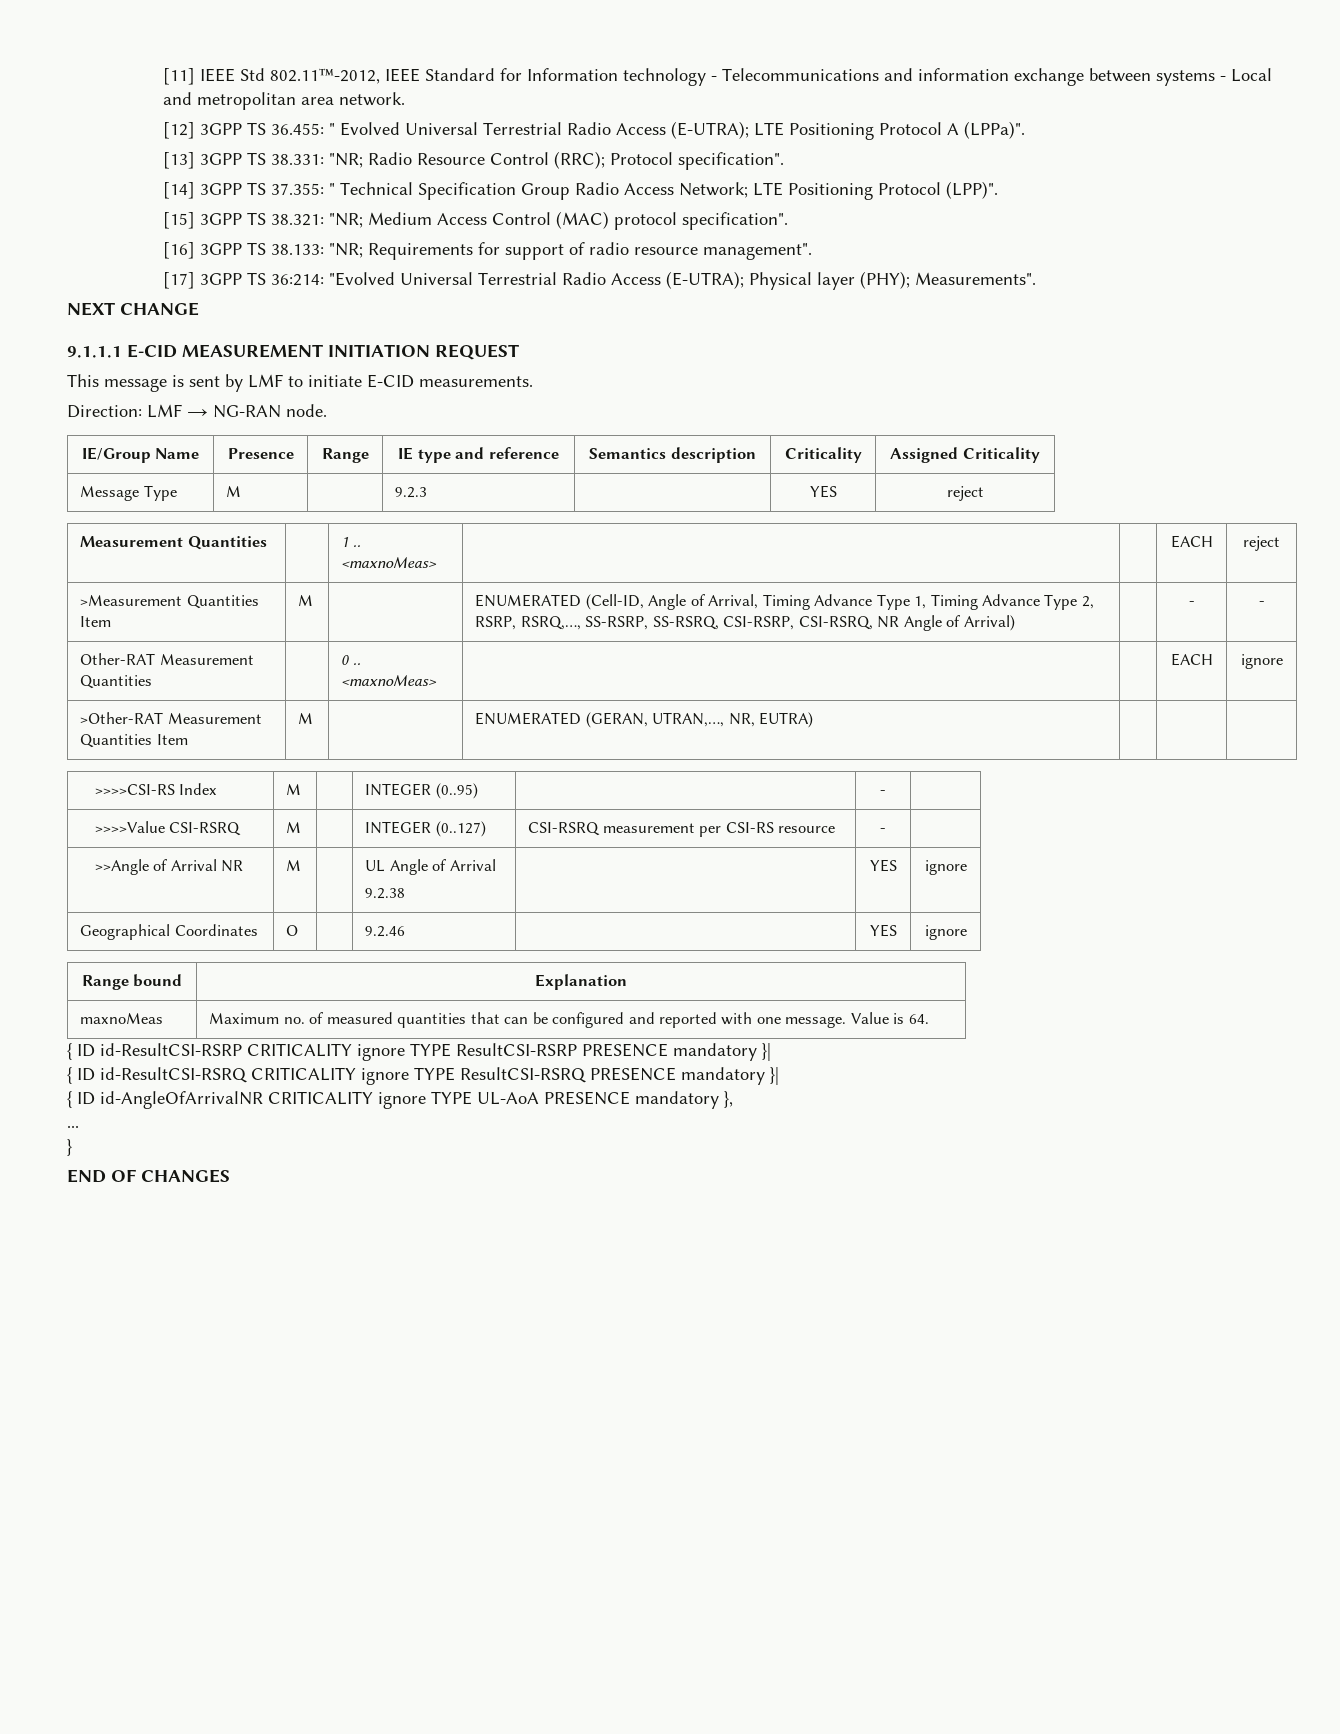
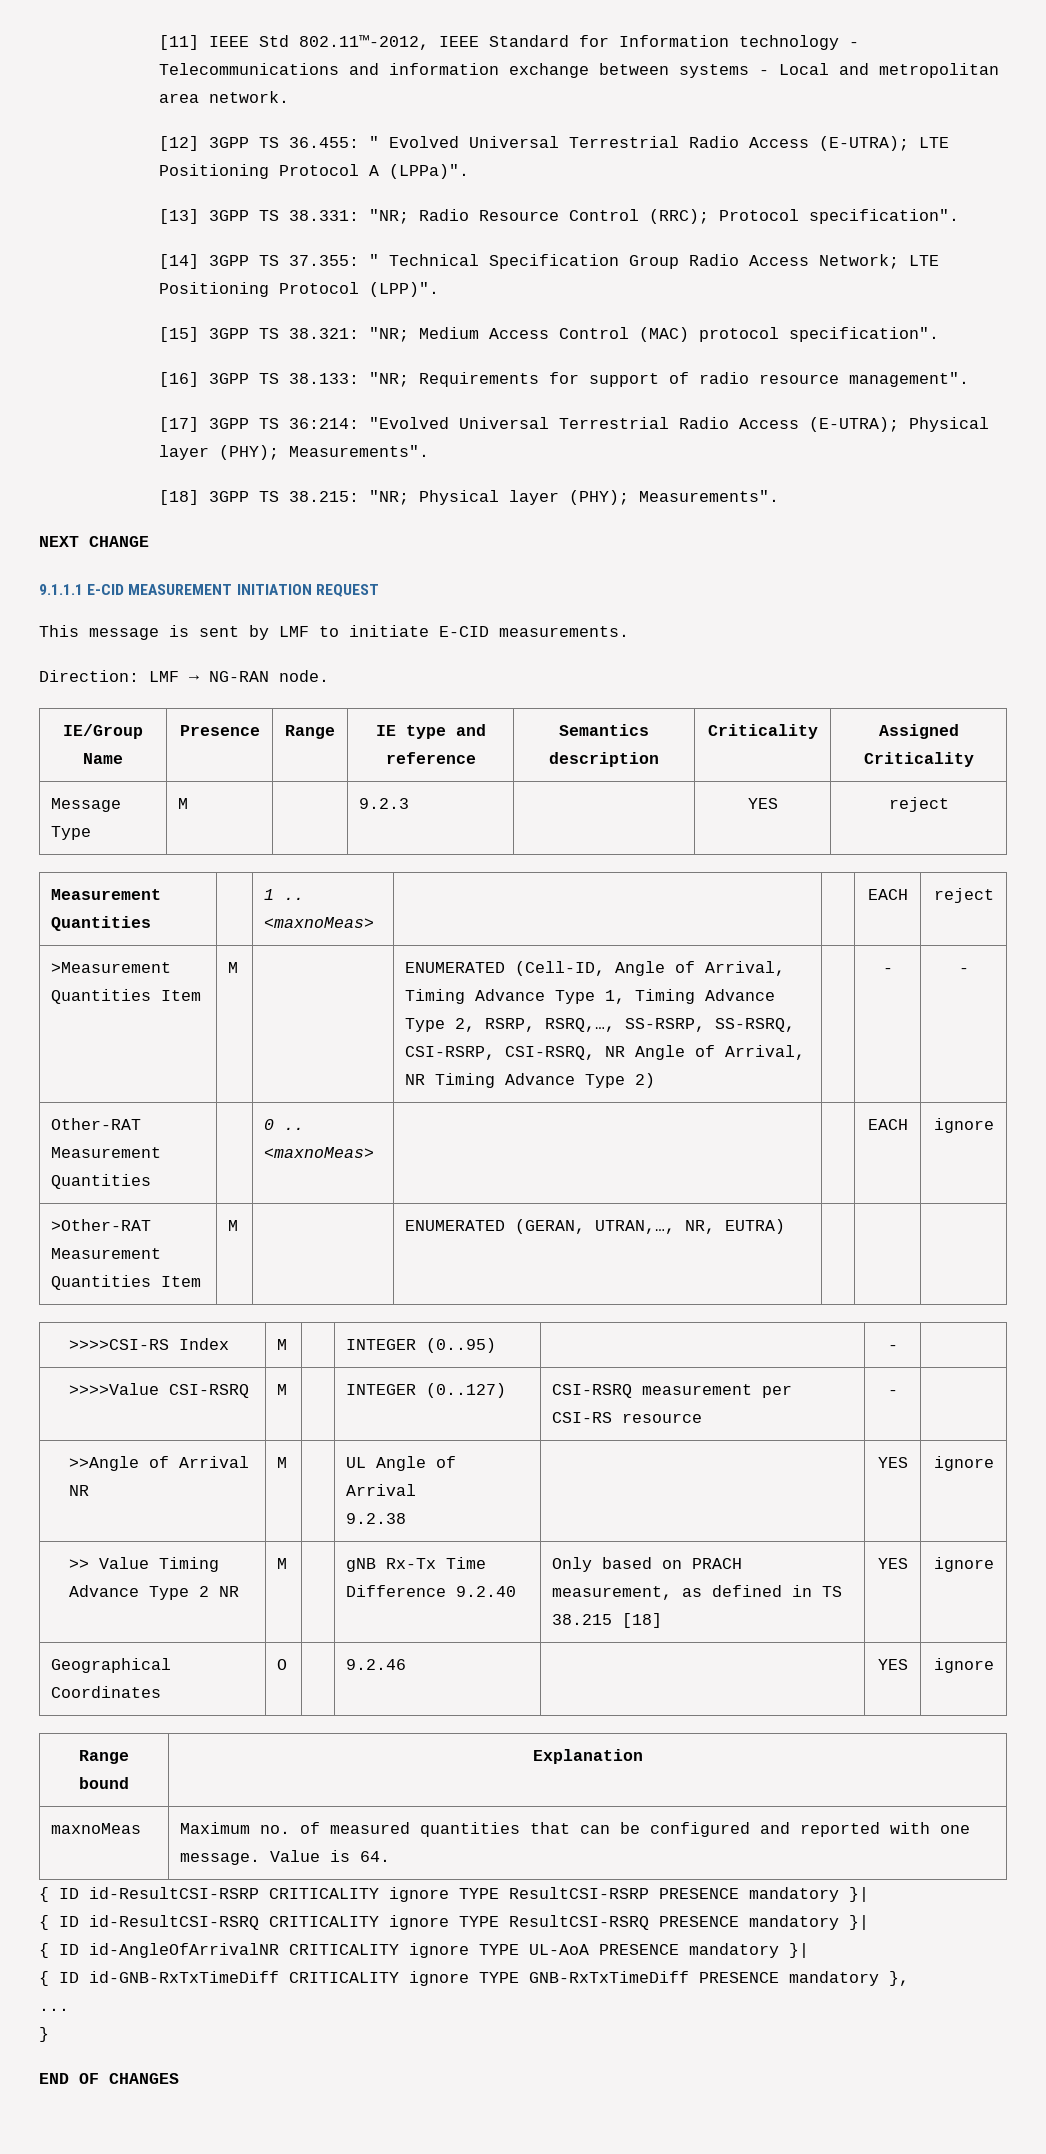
+ [18] 3GPP TS 38.215: "NR; Physical layer (PHY); Measurements".
- >Measurement Quantities Item | M | | ENUMERATED (Cell-ID, Angle of Arrival, Timing Advance Type 1, Timing Advance Type 2, RSRP, RSRQ,…, SS-RSRP, SS-RSRQ, CSI-RSRP, CSI-RSRQ, NR Angle of Arrival) | | - | -
+ >Measurement Quantities Item | M | | ENUMERATED (Cell-ID, Angle of Arrival, Timing Advance Type 1, Timing Advance Type 2, RSRP, RSRQ,…, SS-RSRP, SS-RSRQ, CSI-RSRP, CSI-RSRQ, NR Angle of Arrival, NR Timing Advance Type 2) | | - | -
+ >> Value Timing Advance Type 2 NR | M | | gNB Rx-Tx Time Difference 9.2.40 | Only based on PRACH measurement, as defined in TS 38.215 [18] | YES | ignore
- { ID id-AngleOfArrivalNR CRITICALITY ignore TYPE UL-AoA PRESENCE mandatory },
+ { ID id-AngleOfArrivalNR CRITICALITY ignore TYPE UL-AoA PRESENCE mandatory }|
+ { ID id-GNB-RxTxTimeDiff CRITICALITY ignore TYPE GNB-RxTxTimeDiff PRESENCE mandatory },

